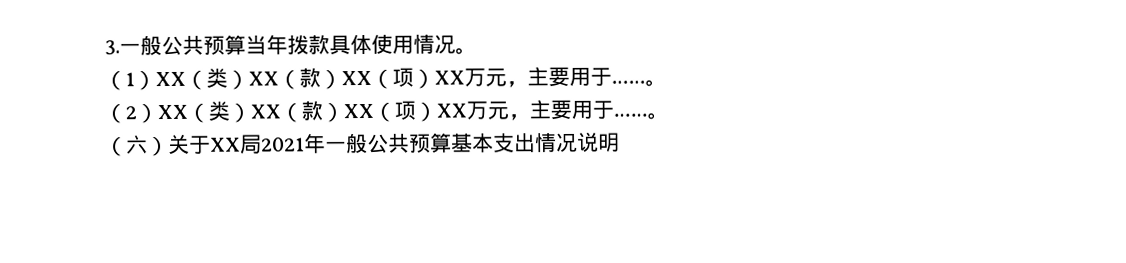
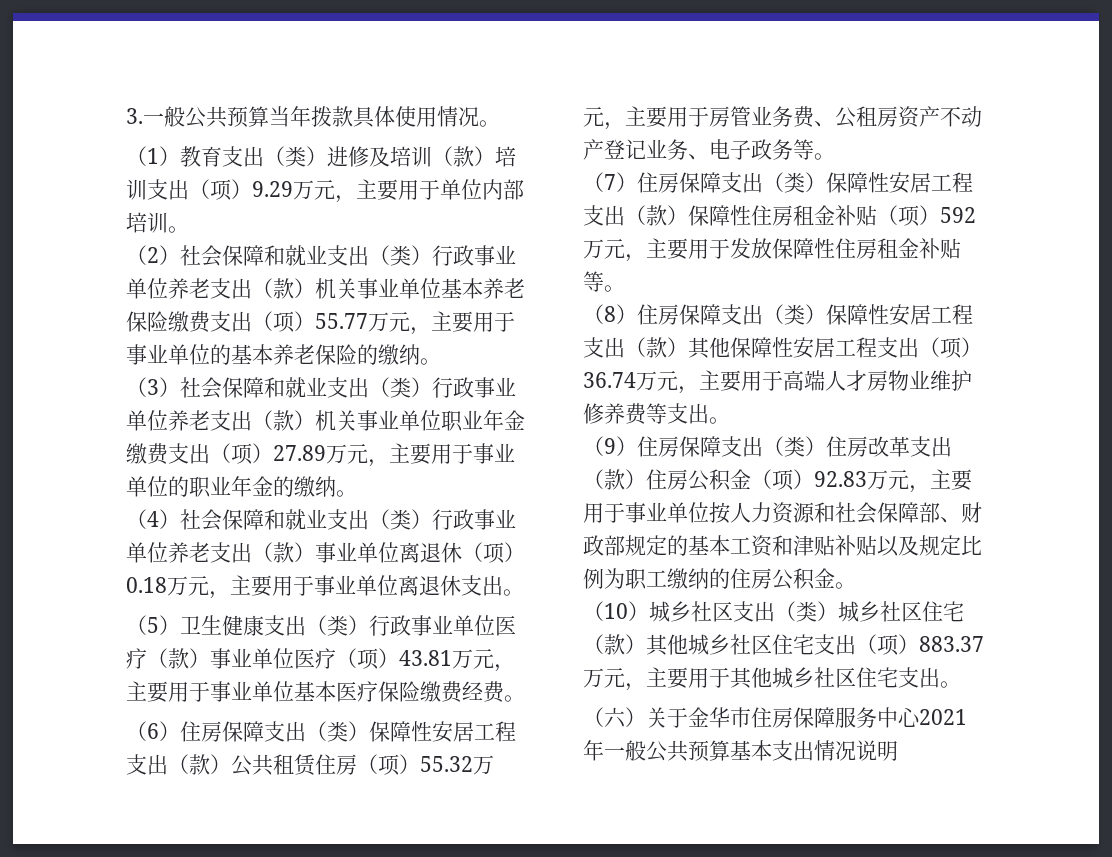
- （1）XX（类）XX（款）XX（项）XX万元，主要用于……。
+ （1）教育支出（类）进修及培训（款）培训支出（项）9.29万元，主要用于单位内部培训。
- （2）XX（类）XX（款）XX（项）XX万元，主要用于……。
- （六）关于XX局2021年一般公共预算基本支出情况说明
+ （2）社会保障和就业支出（类）行政事业单位养老支出（款）机关事业单位基本养老保险缴费支出（项）55.77万元，主要用于事业单位的基本养老保险的缴纳。
+ （3）社会保障和就业支出（类）行政事业单位养老支出（款）机关事业单位职业年金缴费支出（项）27.89万元，主要用于事业单位的职业年金的缴纳。
+ （4）社会保障和就业支出（类）行政事业单位养老支出（款）事业单位离退休（项）0.18万元，主要用于事业单位离退休支出。
+ （5）卫生健康支出（类）行政事业单位医疗（款）事业单位医疗（项）43.81万元，主要用于事业单位基本医疗保险缴费经费。
+ （6）住房保障支出（类）保障性安居工程支出（款）公共租赁住房（项）55.32万元，主要用于房管业务费、公租房资产不动产登记业务、电子政务等。
+ （7）住房保障支出（类）保障性安居工程支出（款）保障性住房租金补贴（项）592万元，主要用于发放保障性住房租金补贴等。
+ （8）住房保障支出（类）保障性安居工程支出（款）其他保障性安居工程支出（项）36.74万元，主要用于高端人才房物业维护修养费等支出。
+ （9）住房保障支出（类）住房改革支出（款）住房公积金（项）92.83万元，主要用于事业单位按人力资源和社会保障部、财政部规定的基本工资和津贴补贴以及规定比例为职工缴纳的住房公积金。
+ （10）城乡社区支出（类）城乡社区住宅（款）其他城乡社区住宅支出（项）883.37万元，主要用于其他城乡社区住宅支出。
+ （六）关于金华市住房保障服务中心2021年一般公共预算基本支出情况说明

